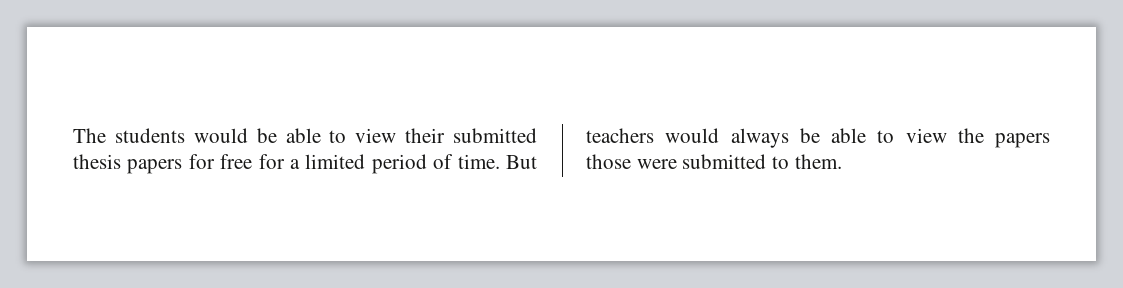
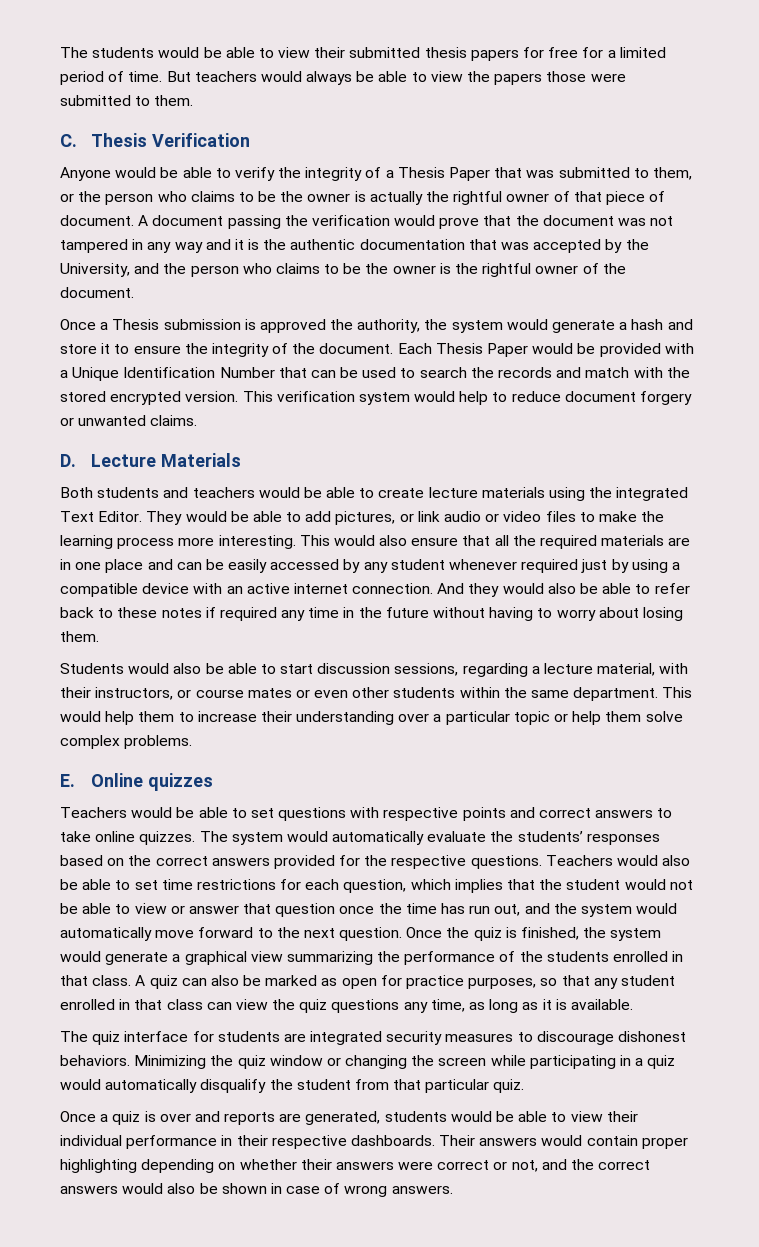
+ C. Thesis Verification
+ Anyone would be able to verify the integrity of a Thesis Paper that was submitted to them, or the person who claims to be the owner is actually the rightful owner of that piece of document. A document passing the verification would prove that the document was not tampered in any way and it is the authentic documentation that was accepted by the University, and the person who claims to be the owner is the rightful owner of the document.
+ Once a Thesis submission is approved the authority, the system would generate a hash and store it to ensure the integrity of the document. Each Thesis Paper would be provided with a Unique Identification Number that can be used to search the records and match with the stored encrypted version. This verification system would help to reduce document forgery or unwanted claims.
+ D. Lecture Materials
+ Both students and teachers would be able to create lecture materials using the integrated Text Editor. They would be able to add pictures, or link audio or video files to make the learning process more interesting. This would also ensure that all the required materials are in one place and can be easily accessed by any student whenever required just by using a compatible device with an active internet connection. And they would also be able to refer back to these notes if required any time in the future without having to worry about losing them.
+ Students would also be able to start discussion sessions, regarding a lecture material, with their instructors, or course mates or even other students within the same department. This would help them to increase their understanding over a particular topic or help them solve complex problems.
+ E. Online quizzes
+ Teachers would be able to set questions with respective points and correct answers to take online quizzes. The system would automatically evaluate the students’ responses based on the correct answers provided for the respective questions. Teachers would also be able to set time restrictions for each question, which implies that the student would not be able to view or answer that question once the time has run out, and the system would automatically move forward to the next question. Once the quiz is finished, the system would generate a graphical view summarizing the performance of the students enrolled in that class. A quiz can also be marked as open for practice purposes, so that any student enrolled in that class can view the quiz questions any time, as long as it is available.
+ The quiz interface for students are integrated security measures to discourage dishonest behaviors. Minimizing the quiz window or changing the screen while participating in a quiz would automatically disqualify the student from that particular quiz.
+ Once a quiz is over and reports are generated, students would be able to view their individual performance in their respective dashboards. Their answers would contain proper highlighting depending on whether their answers were correct or not, and the correct answers would also be shown in case of wrong answers.

